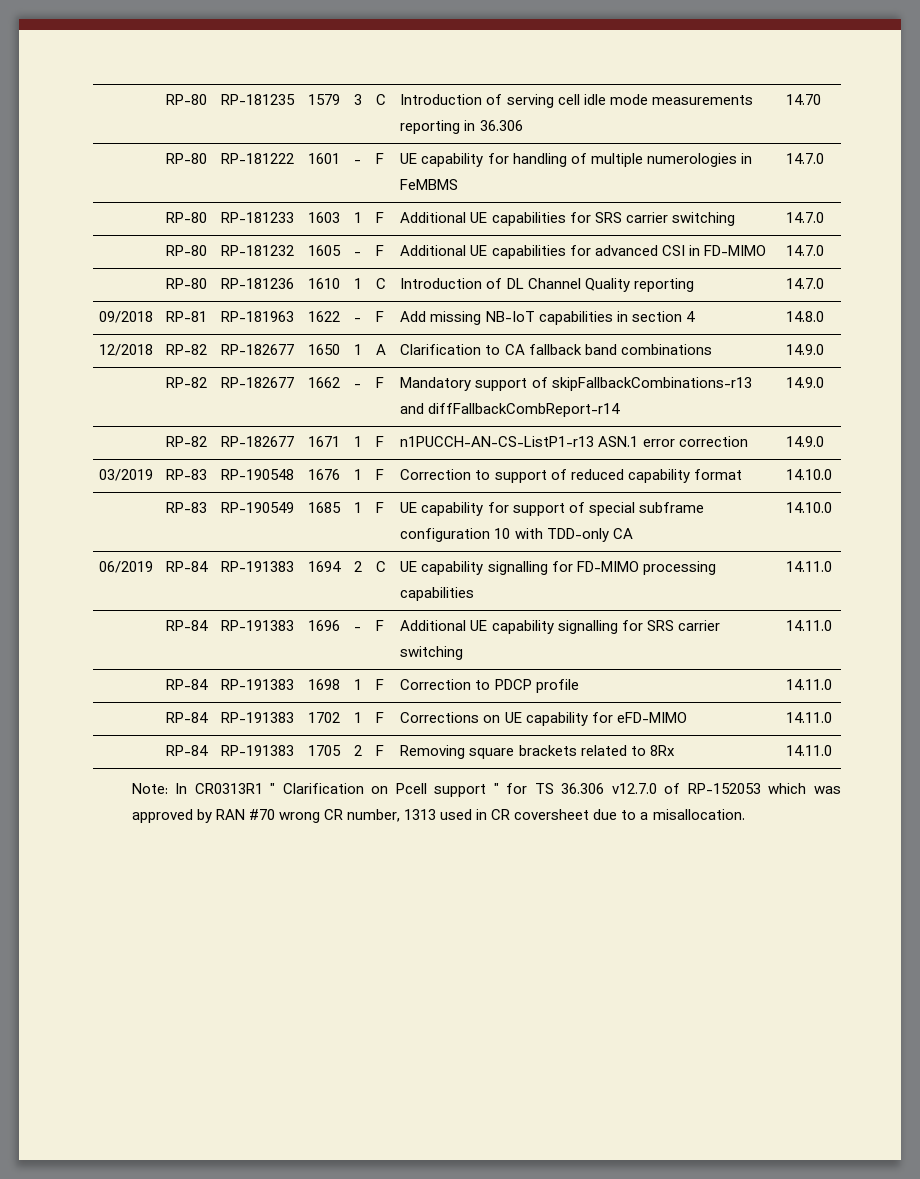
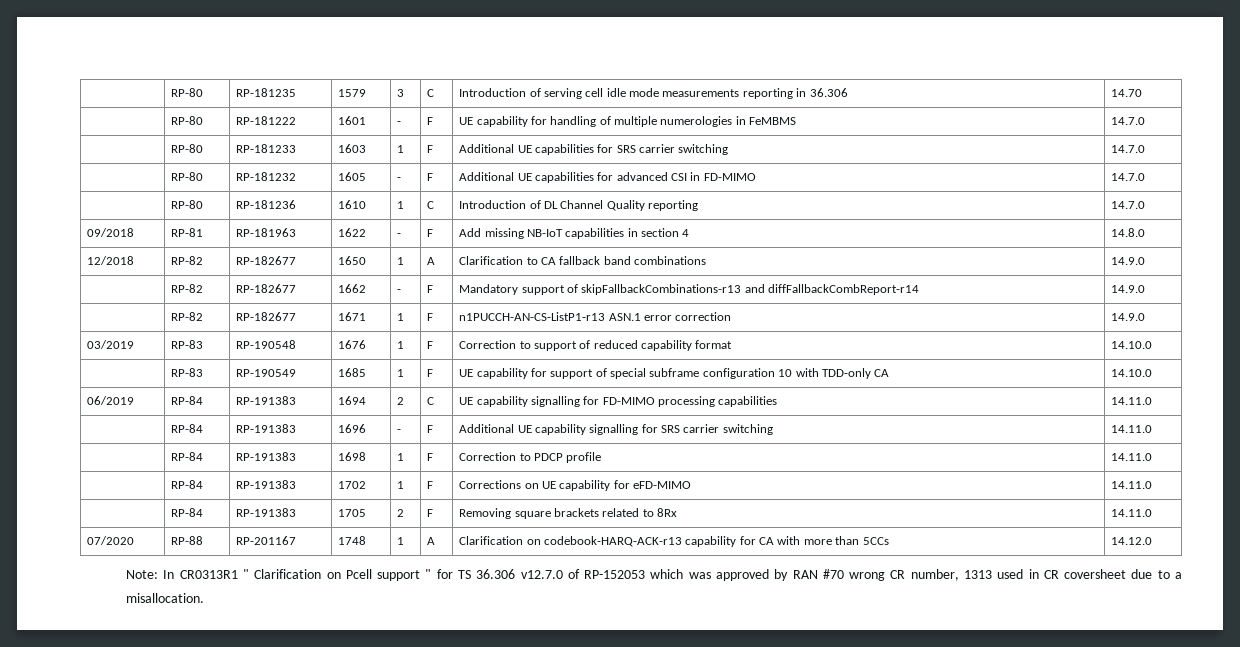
+ 07/2020 | RP-88 | RP-201167 | 1748 | 1 | A | Clarification on codebook-HARQ-ACK-r13 capability for CA with more than 5CCs | 14.12.0

